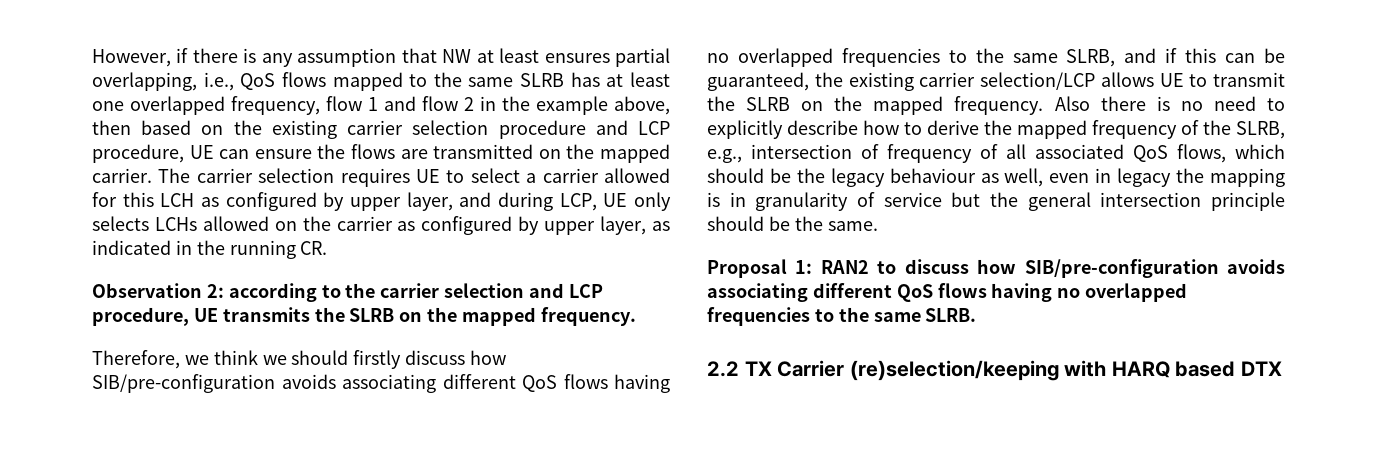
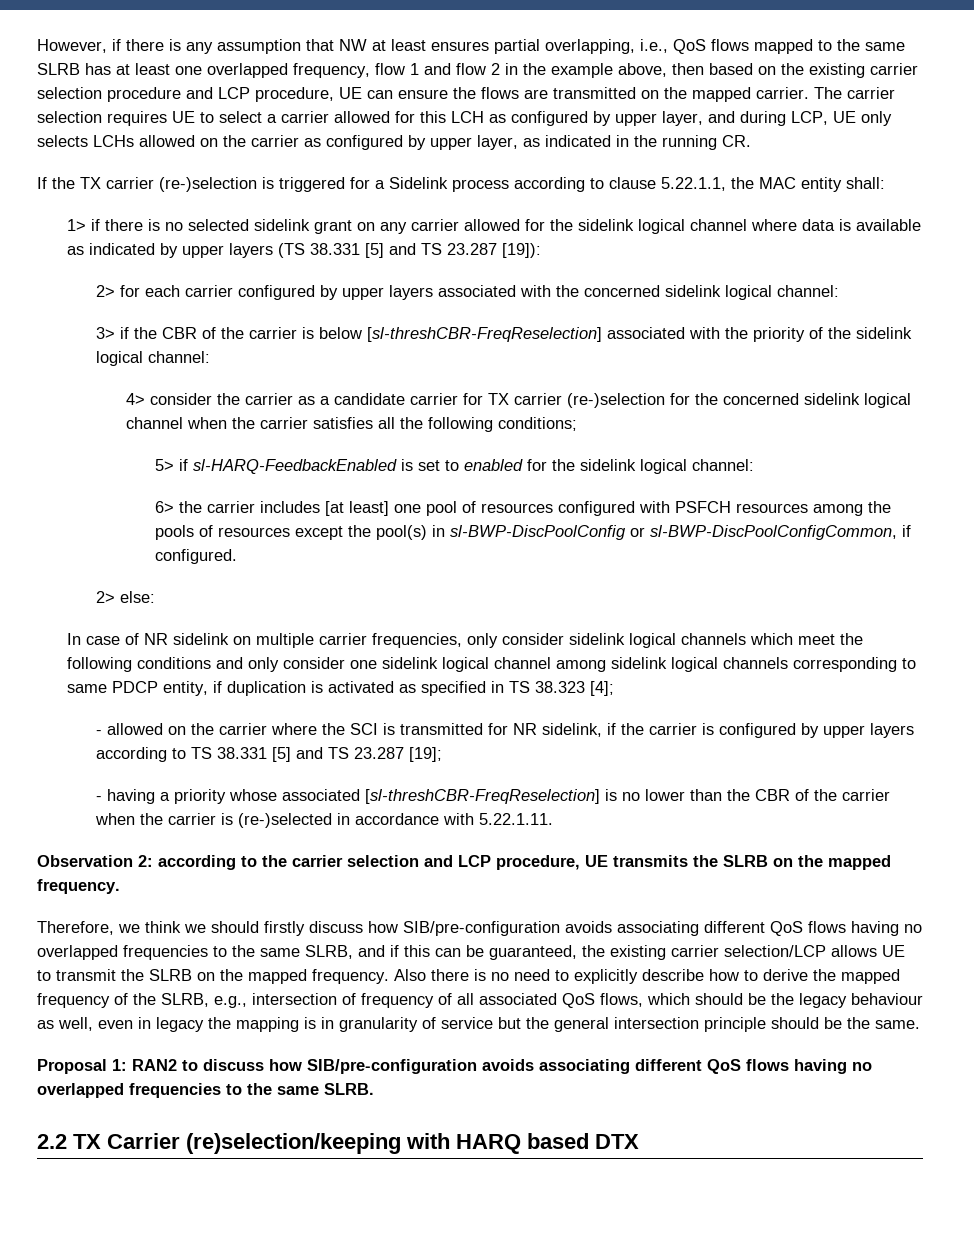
+ If the TX carrier (re-)selection is triggered for a Sidelink process according to clause 5.22.1.1, the MAC entity shall:
+ 1> if there is no selected sidelink grant on any carrier allowed for the sidelink logical channel where data is available as indicated by upper layers (TS 38.331 [5] and TS 23.287 [19]):
+ 2> for each carrier configured by upper layers associated with the concerned sidelink logical channel:
+ 3> if the CBR of the carrier is below [sl-threshCBR-FreqReselection] associated with the priority of the sidelink logical channel:
+ 4> consider the carrier as a candidate carrier for TX carrier (re-)selection for the concerned sidelink logical channel when the carrier satisfies all the following conditions;
+ 5> if sl-HARQ-FeedbackEnabled is set to enabled for the sidelink logical channel:
+ 6> the carrier includes [at least] one pool of resources configured with PSFCH resources among the pools of resources except the pool(s) in sl-BWP-DiscPoolConfig or sl-BWP-DiscPoolConfigCommon, if configured.
+ 2> else:
+ In case of NR sidelink on multiple carrier frequencies, only consider sidelink logical channels which meet the following conditions and only consider one sidelink logical channel among sidelink logical channels corresponding to same PDCP entity, if duplication is activated as specified in TS 38.323 [4];
+ - allowed on the carrier where the SCI is transmitted for NR sidelink, if the carrier is configured by upper layers according to TS 38.331 [5] and TS 23.287 [19];
+ - having a priority whose associated [sl-threshCBR-FreqReselection] is no lower than the CBR of the carrier when the carrier is (re-)selected in accordance with 5.22.1.11.

